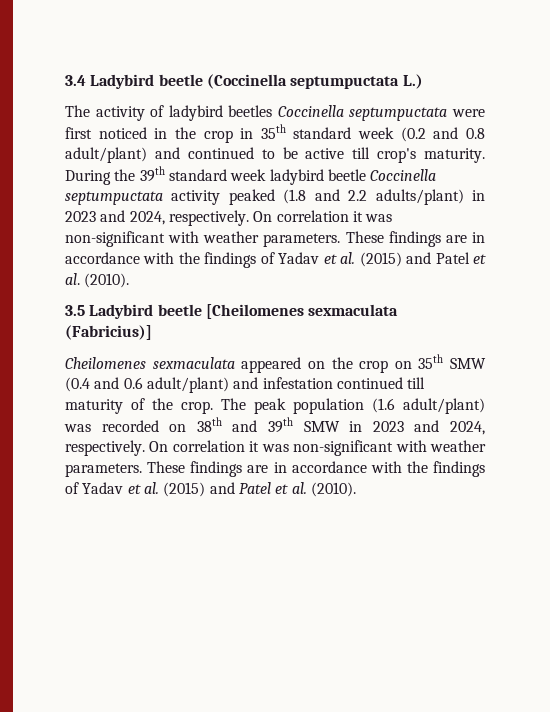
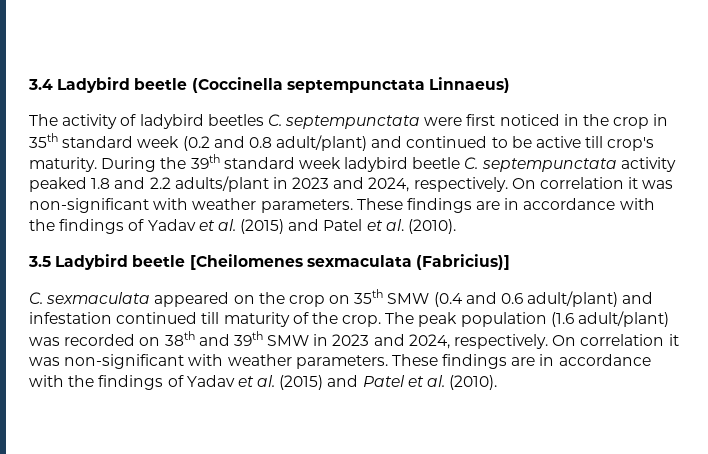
- 3.4 Ladybird beetle (Coccinella septumpuctata L.)
+ 3.4 Ladybird beetle (Coccinella septempunctata Linnaeus)
- The activity of ladybird beetles Coccinella septumpuctata were first noticed in the crop in 35th standard week (0.2 and 0.8 adult/plant) and continued to be active till crop's maturity.
+ The activity of ladybird beetles C. septempunctata were first noticed in the crop in 35th standard week (0.2 and 0.8 adult/plant) and continued to be active till crop's maturity.
- During the 39th standard week ladybird beetle Coccinella septumpuctata activity peaked (1.8 and 2.2 adults/plant) in 2023 and 2024, respectively.
+ During the 39th standard week ladybird beetle C. septempunctata activity peaked 1.8 and 2.2 adults/plant in 2023 and 2024, respectively.
- Cheilomenes sexmaculata appeared on the crop on 35th SMW (0.4 and 0.6 adult/plant) and infestation continued till maturity of the crop.
+ C. sexmaculata appeared on the crop on 35th SMW (0.4 and 0.6 adult/plant) and infestation continued till maturity of the crop.

